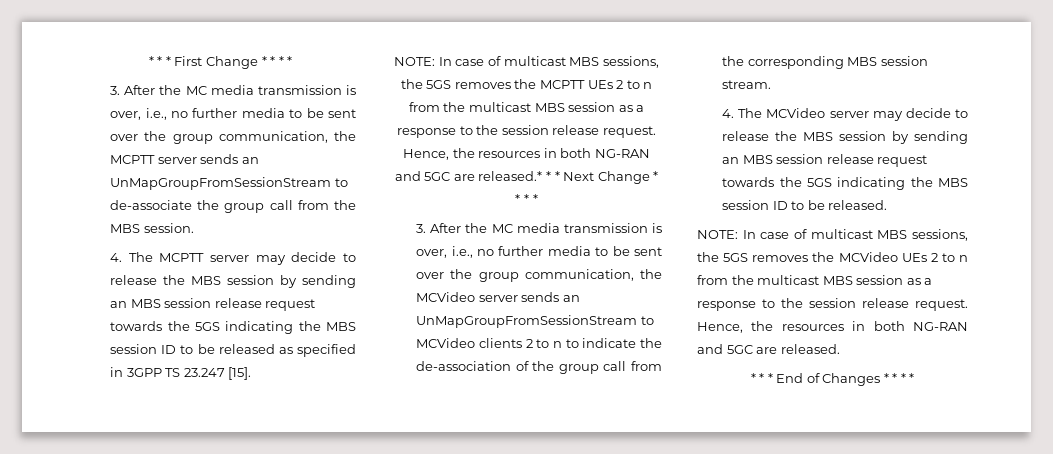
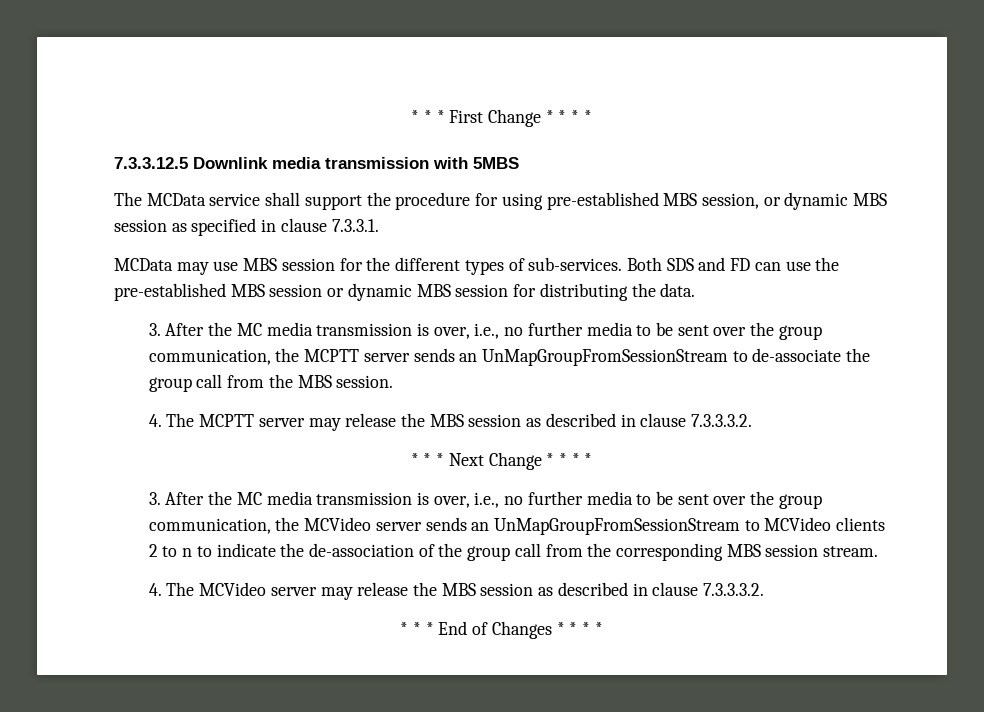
+ 7.3.3.12.5 Downlink media transmission with 5MBS
+ The MCData service shall support the procedure for using pre-established MBS session, or dynamic MBS session as specified in clause 7.3.3.1.
+ MCData may use MBS session for the different types of sub-services. Both SDS and FD can use the pre-established MBS session or dynamic MBS session for distributing the data.
- 4. The MCPTT server may decide to release the MBS session by sending an MBS session release request towards the 5GS indicating the MBS session ID to be released as specified in 3GPP TS 23.247 [15].
- NOTE: In case of multicast MBS sessions, the 5GS removes the MCPTT UEs 2 to n from the multicast MBS session as a response to the session release request. Hence, the resources in both NG-RAN and 5GC are released.* * * Next Change * * * *
+ 4. The MCPTT server may release the MBS session as described in clause 7.3.3.3.2.
+ * * * Next Change * * * *
- 4. The MCVideo server may decide to release the MBS session by sending an MBS session release request towards the 5GS indicating the MBS session ID to be released.
- NOTE: In case of multicast MBS sessions, the 5GS removes the MCVideo UEs 2 to n from the multicast MBS session as a response to the session release request. Hence, the resources in both NG-RAN and 5GC are released.
+ 4. The MCVideo server may release the MBS session as described in clause 7.3.3.3.2.

